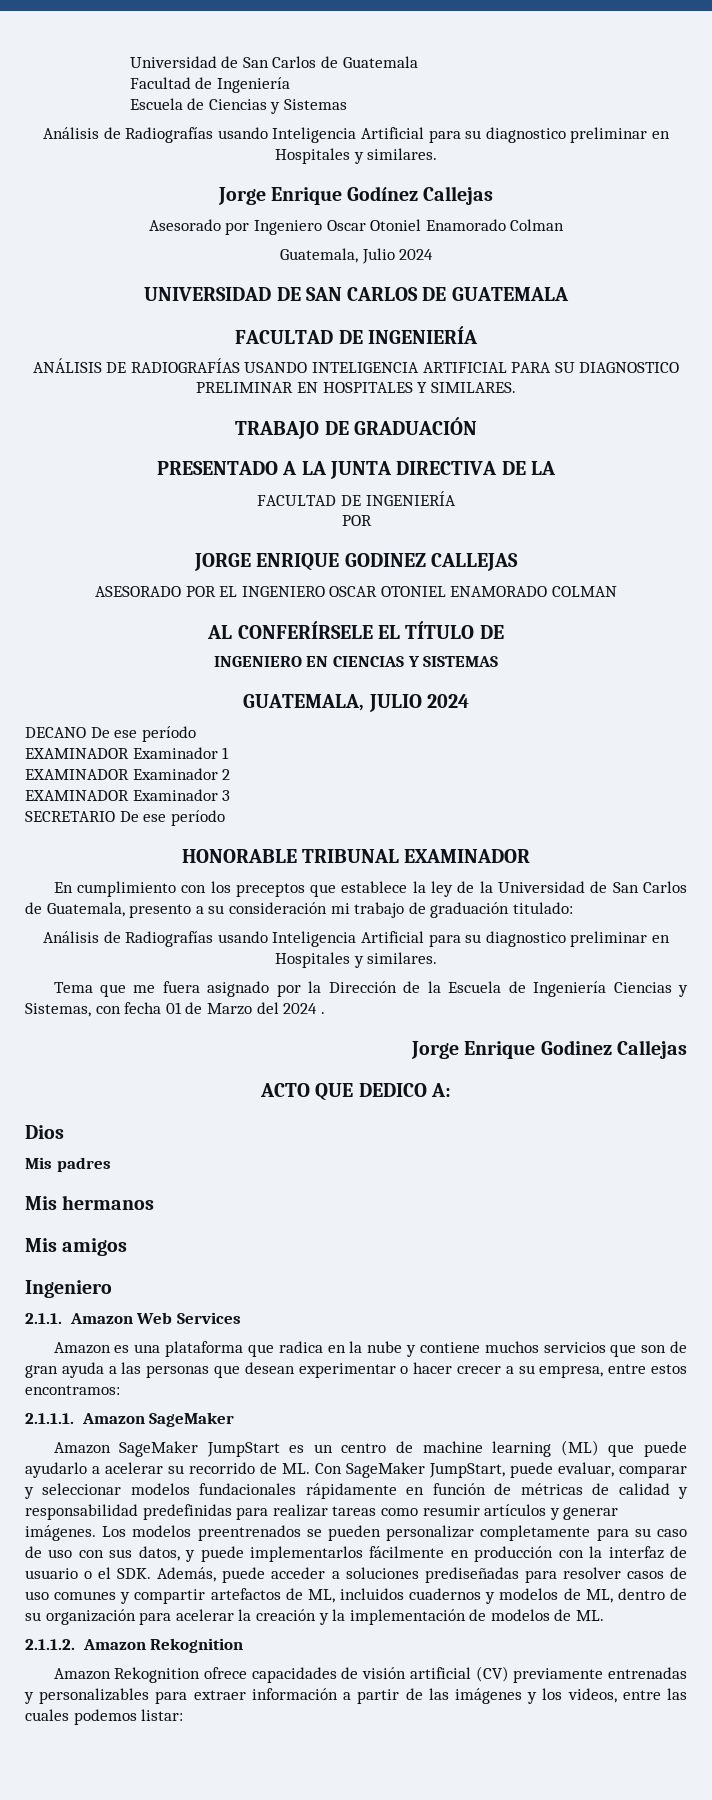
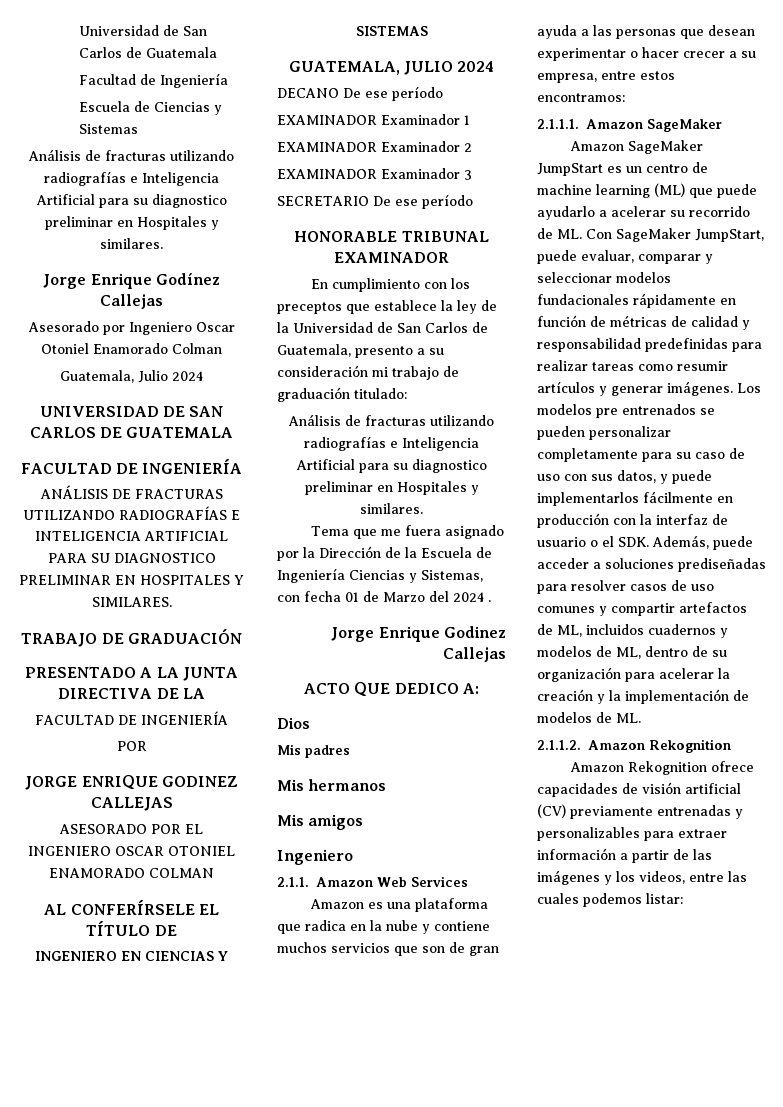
  Escuela de Ciencias y Sistemas
- Análisis de Radiografías usando Inteligencia Artificial para su diagnostico preliminar en Hospitales y similares.
+ Análisis de fracturas utilizando radiografías e Inteligencia Artificial para su diagnostico preliminar en Hospitales y similares.
- ANÁLISIS DE RADIOGRAFÍAS USANDO INTELIGENCIA ARTIFICIAL PARA SU DIAGNOSTICO PRELIMINAR EN HOSPITALES Y SIMILARES.
+ ANÁLISIS DE FRACTURAS UTILIZANDO RADIOGRAFÍAS E INTELIGENCIA ARTIFICIAL PARA SU DIAGNOSTICO PRELIMINAR EN HOSPITALES Y SIMILARES.
  En cumplimiento con los preceptos que establece la ley de la Universidad de San Carlos de Guatemala, presento a su consideración mi trabajo de graduación titulado:
- Análisis de Radiografías usando Inteligencia Artificial para su diagnostico preliminar en Hospitales y similares.
+ Análisis de fracturas utilizando radiografías e Inteligencia Artificial para su diagnostico preliminar en Hospitales y similares.
- Los modelos preentrenados se pueden personalizar completamente para su caso de uso con sus datos, y puede implementarlos fácilmente en producción con la interfaz de usuario o el SDK. Además, puede acceder a soluciones prediseñadas para resolver casos de uso comunes y compartir artefactos de ML, incluidos cuadernos y modelos de ML, dentro de su organización para acelerar la creación y la implementación de modelos de ML.
+ Los modelos pre entrenados se pueden personalizar completamente para su caso de uso con sus datos, y puede implementarlos fácilmente en producción con la interfaz de usuario o el SDK. Además, puede acceder a soluciones prediseñadas para resolver casos de uso comunes y compartir artefactos de ML, incluidos cuadernos y modelos de ML, dentro de su organización para acelerar la creación y la implementación de modelos de ML.

